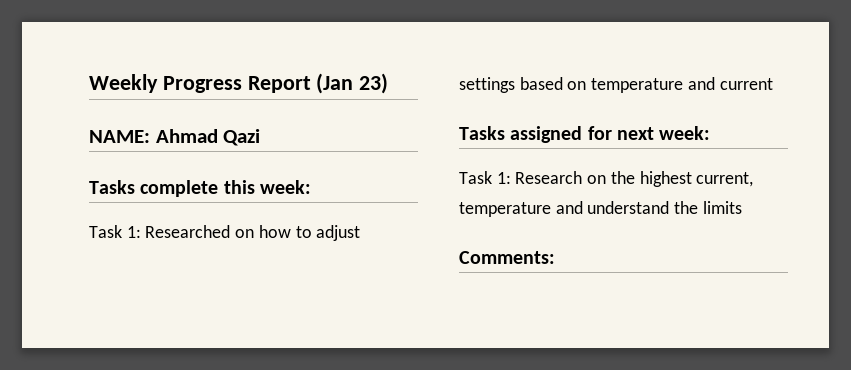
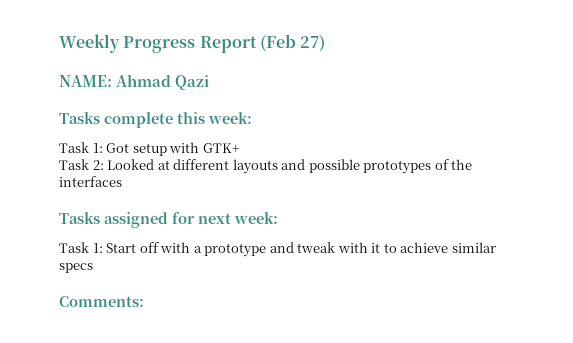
- Weekly Progress Report (Jan 23)
+ Weekly Progress Report (Feb 27)
- Task 1: Researched on how to adjust settings based on temperature and current
+ Task 1: Got setup with GTK+
+ Task 2: Looked at different layouts and possible prototypes of the interfaces
- Task 1: Research on the highest current, temperature and understand the limits
+ Task 1: Start off with a prototype and tweak with it to achieve similar specs

